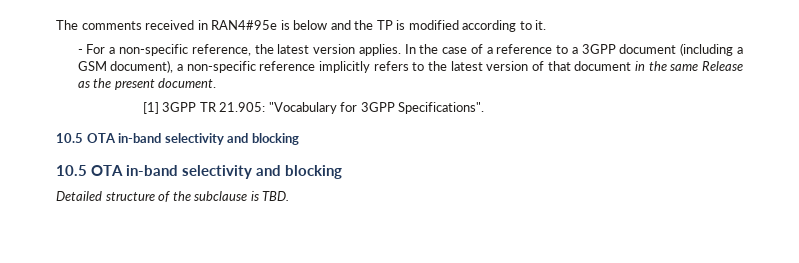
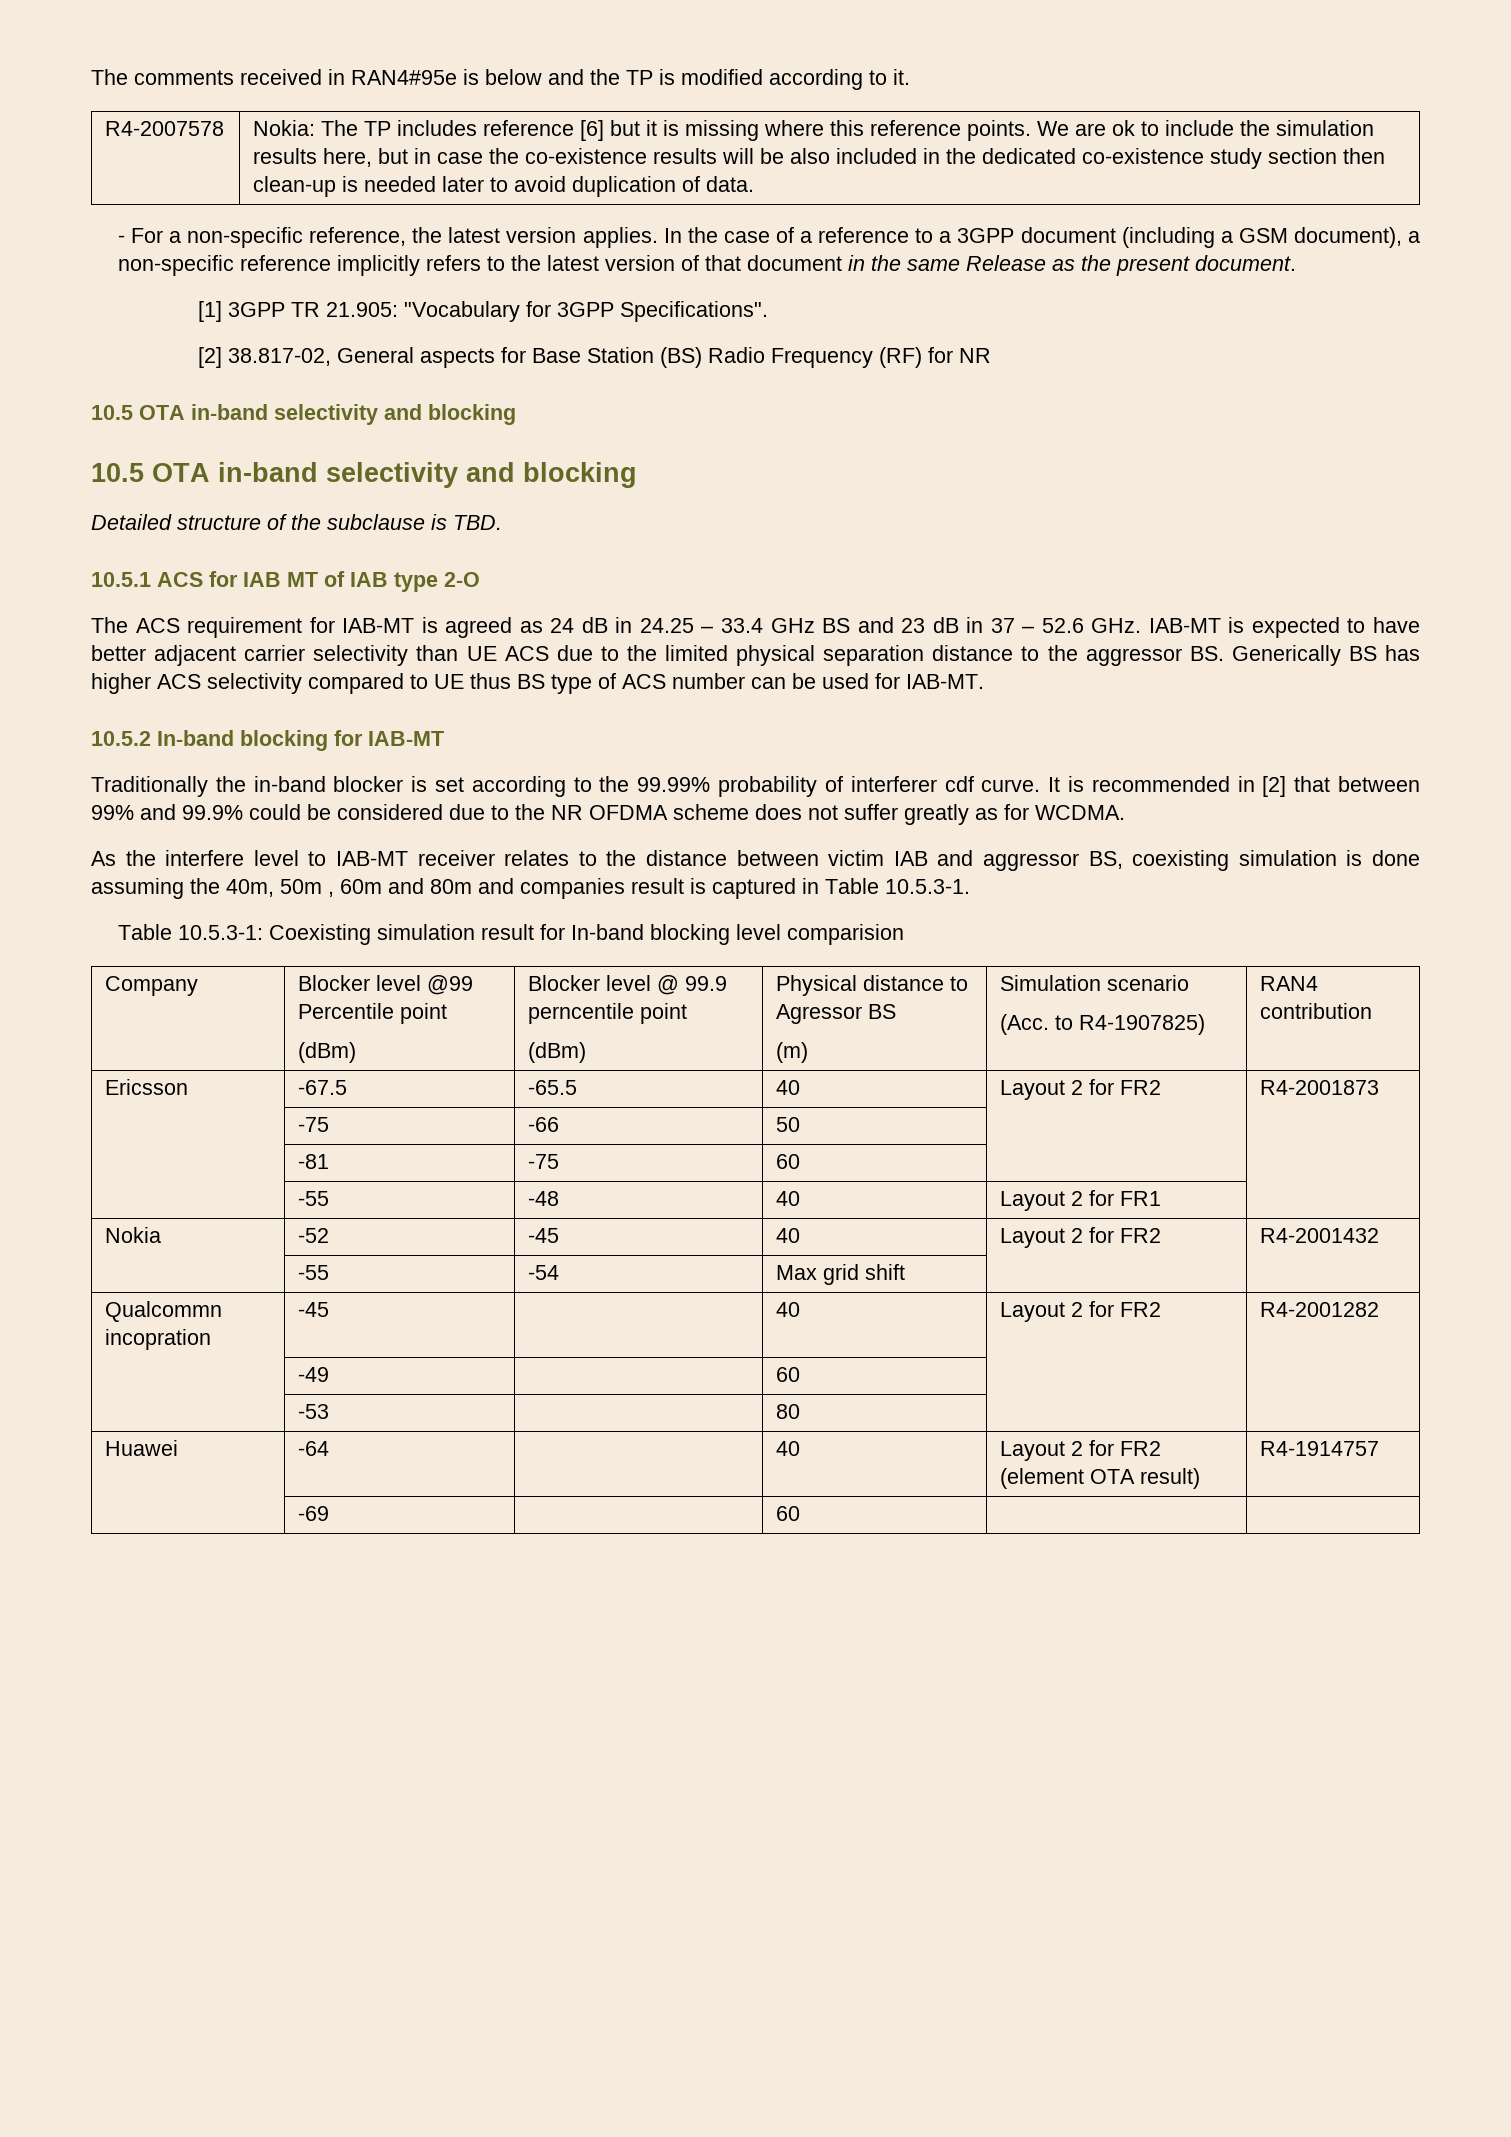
+ R4-2007578 | Nokia: The TP includes reference [6] but it is missing where this reference points. We are ok to include the simulation results here, but in case the co-existence results will be also included in the dedicated co-existence study section then clean-up is needed later to avoid duplication of data.
+ [2] 38.817-02, General aspects for Base Station (BS) Radio Frequency (RF) for NR
+ 10.5.1 ACS for IAB MT of IAB type 2-O
+ The ACS requirement for IAB-MT is agreed as 24 dB in 24.25 – 33.4 GHz BS and 23 dB in 37 – 52.6 GHz. IAB-MT is expected to have better adjacent carrier selectivity than UE ACS due to the limited physical separation distance to the aggressor BS. Generically BS has higher ACS selectivity compared to UE thus BS type of ACS number can be used for IAB-MT.
+ 10.5.2 In-band blocking for IAB-MT
+ Traditionally the in-band blocker is set according to the 99.99% probability of interferer cdf curve. It is recommended in [2] that between 99% and 99.9% could be considered due to the NR OFDMA scheme does not suffer greatly as for WCDMA.
+ As the interfere level to IAB-MT receiver relates to the distance between victim IAB and aggressor BS, coexisting simulation is done assuming the 40m, 50m , 60m and 80m and companies result is captured in Table 10.5.3-1.
+ Table 10.5.3-1: Coexisting simulation result for In-band blocking level comparision
+ Company | Blocker level @99 Percentile point
+ (dBm) | Blocker level @ 99.9 perncentile point
+ (dBm) | Physical distance to Agressor BS
+ (m) | Simulation scenario
+ (Acc. to R4-1907825) | RAN4 contribution
+ Ericsson | -67.5 | -65.5 | 40 | Layout 2 for FR2 | R4-2001873
+ | -75 | -66 | 50 | |
+ | -81 | -75 | 60 | |
+ | -55 | -48 | 40 | Layout 2 for FR1 |
+ Nokia | -52 | -45 | 40 | Layout 2 for FR2 | R4-2001432
+ | -55 | -54 | Max grid shift | |
+ Qualcommn incopration | -45 | | 40 | Layout 2 for FR2 | R4-2001282
+ | -49 | | 60 | |
+ | -53 | | 80 | |
+ Huawei | -64 | | 40 | Layout 2 for FR2 (element OTA result) | R4-1914757
+ | -69 | | 60 | |

